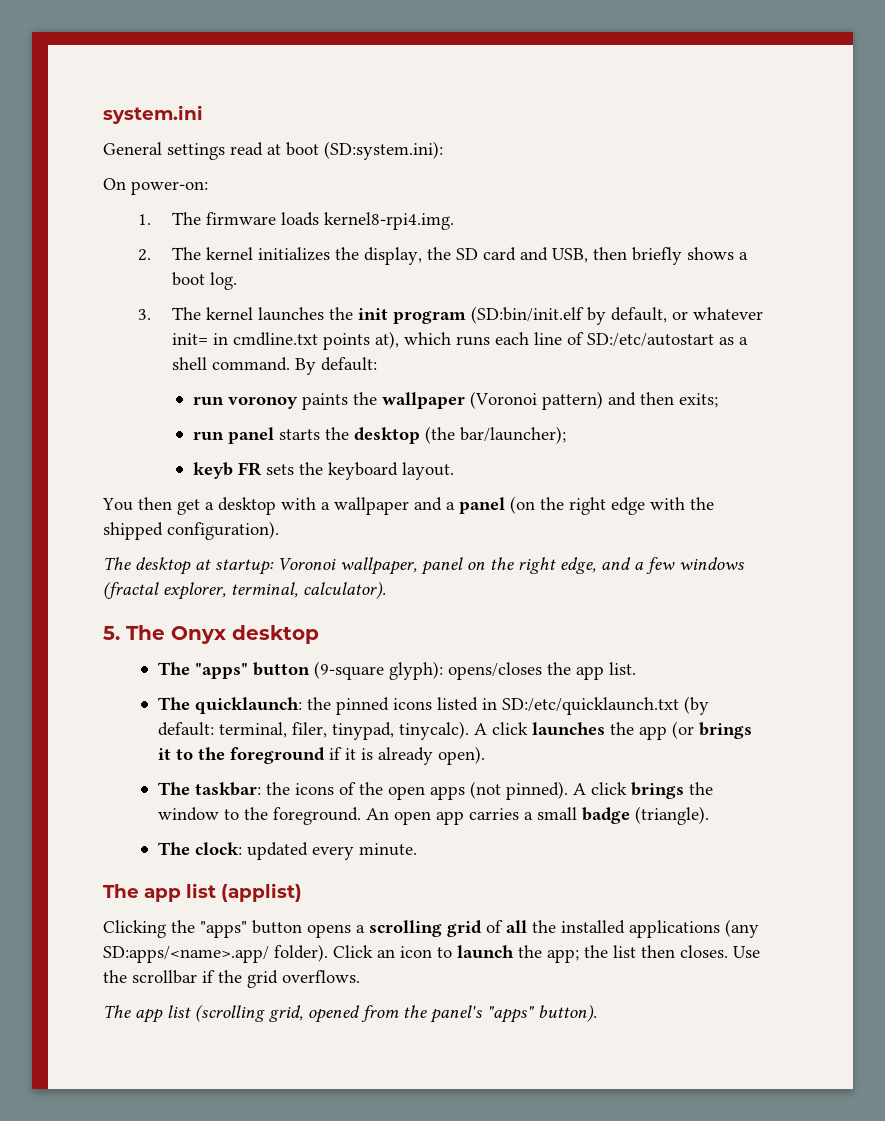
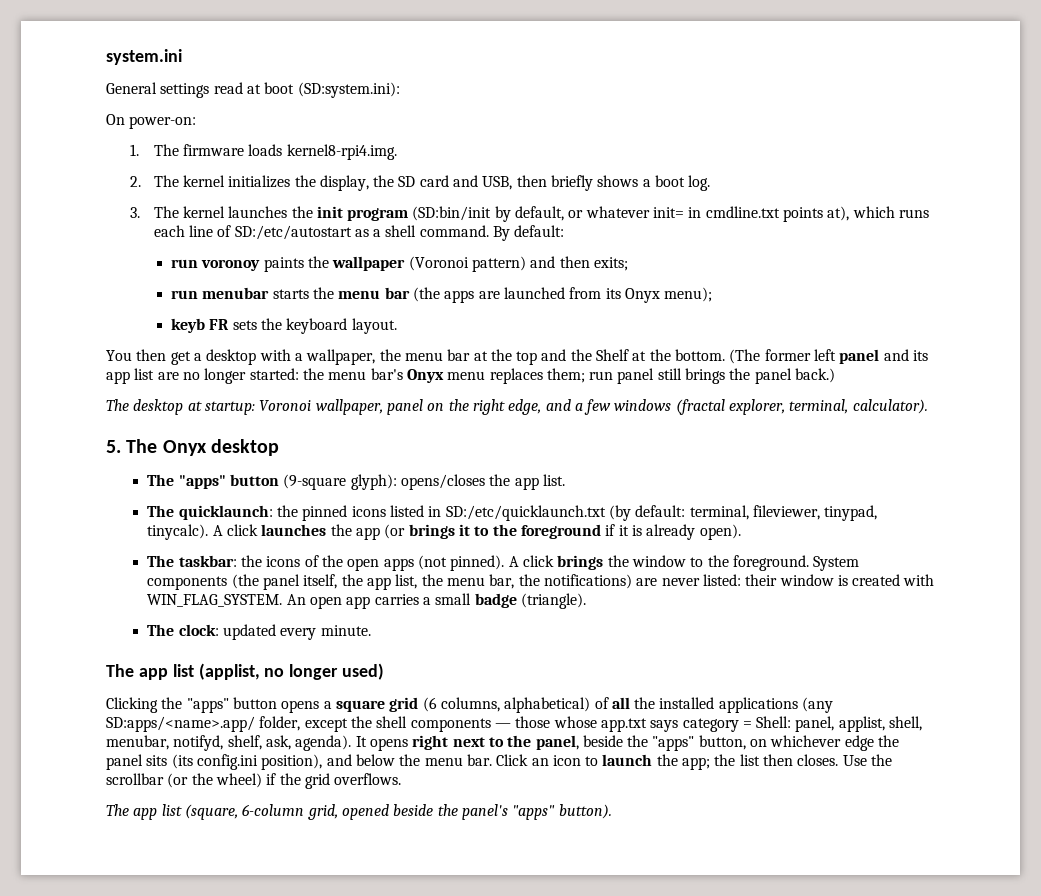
- 3. The kernel launches the init program (SD:bin/init.elf by default, or whatever init= in cmdline.txt points at), which runs each line of SD:/etc/autostart as a shell command.
+ 3. The kernel launches the init program (SD:bin/init by default, or whatever init= in cmdline.txt points at), which runs each line of SD:/etc/autostart as a shell command.
- run panel starts the desktop (the bar/launcher);
+ run menubar starts the menu bar (the apps are launched from its Onyx menu);
- You then get a desktop with a wallpaper and a panel (on the right edge with the shipped configuration).
+ You then get a desktop with a wallpaper, the menu bar at the top and the Shelf at the bottom. (The former left panel and its app list are no longer started: the menu bar's Onyx menu replaces them; run panel still brings the panel back.)
- The quicklaunch: the pinned icons listed in SD:/etc/quicklaunch.txt (by default: terminal, filer, tinypad, tinycalc).
+ The quicklaunch: the pinned icons listed in SD:/etc/quicklaunch.txt (by default: terminal, fileviewer, tinypad, tinycalc).
+ System components (the panel itself, the app list, the menu bar, the notifications) are never listed: their window is created with WIN_FLAG_SYSTEM.
- The app list (applist)
+ The app list (applist, no longer used)
- Clicking the "apps" button opens a scrolling grid of all the installed applications (any SD:apps/<name>.app/ folder).
+ Clicking the "apps" button opens a square grid (6 columns, alphabetical) of all the installed applications (any SD:apps/<name>.app/ folder, except the shell components — those whose app.txt says category = Shell: panel, applist, shell, menubar, notifyd, shelf, ask, agenda). It opens right next to the panel, beside the "apps" button, on whichever edge the panel sits (its config.ini position), and below the menu bar.
- Use the scrollbar if the grid overflows.
+ Use the scrollbar (or the wheel) if the grid overflows.
- The app list (scrolling grid, opened from the panel's "apps" button).
+ The app list (square, 6-column grid, opened beside the panel's "apps" button).

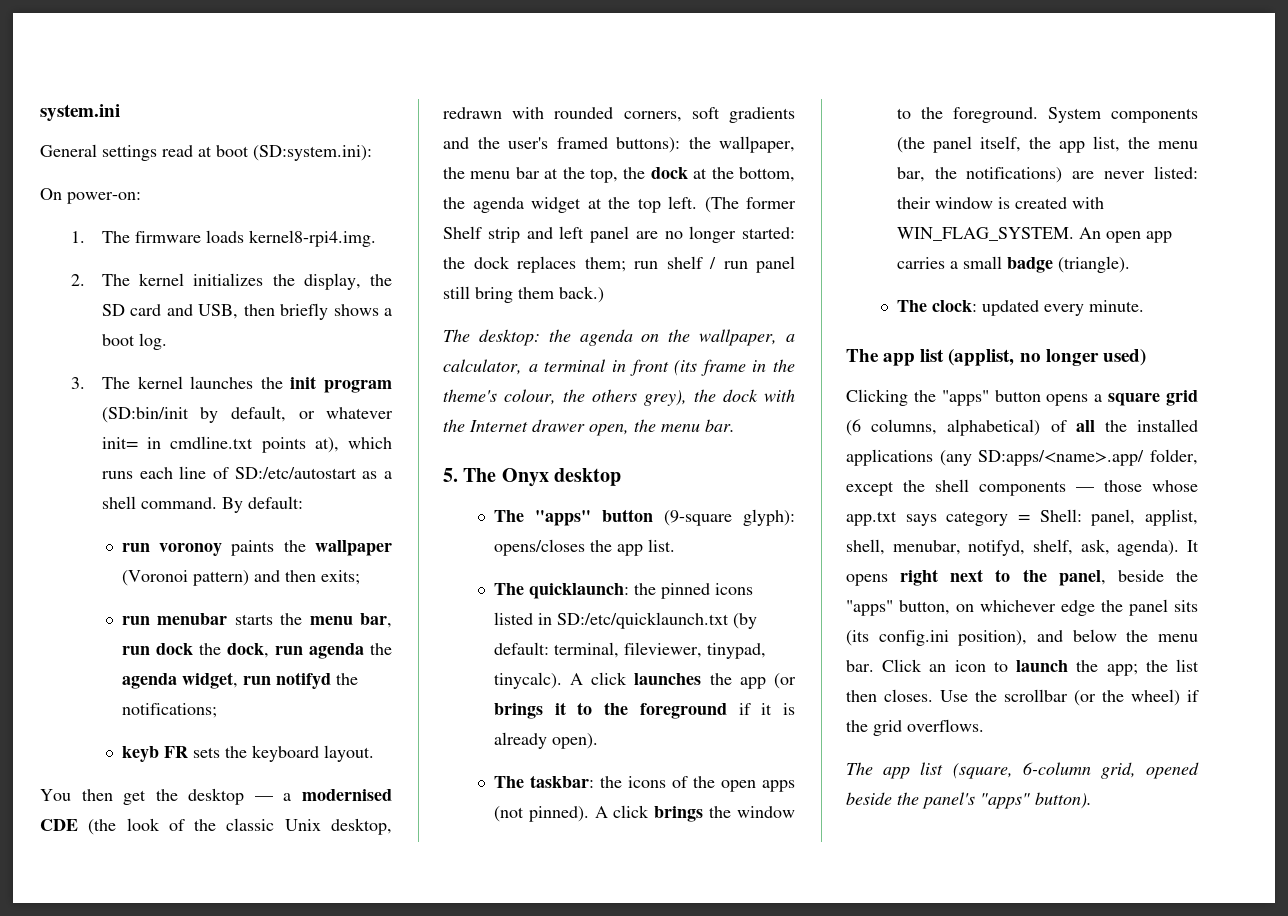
- run menubar starts the menu bar (the apps are launched from its Onyx menu);
+ run menubar starts the menu bar, run dock the dock, run agenda the agenda widget, run notifyd the notifications;
- You then get a desktop with a wallpaper, the menu bar at the top and the Shelf at the bottom. (The former left panel and its app list are no longer started: the menu bar's Onyx menu replaces them; run panel still brings the panel back.)
- The desktop at startup: Voronoi wallpaper, panel on the right edge, and a few windows (fractal explorer, terminal, calculator).
+ You then get the desktop — a modernised CDE (the look of the classic Unix desktop, redrawn with rounded corners, soft gradients and the user's framed buttons): the wallpaper, the menu bar at the top, the dock at the bottom, the agenda widget at the top left. (The former Shelf strip and left panel are no longer started: the dock replaces them; run shelf / run panel still bring them back.)
+ The desktop: the agenda on the wallpaper, a calculator, a terminal in front (its frame in the theme's colour, the others grey), the dock with the Internet drawer open, the menu bar.

